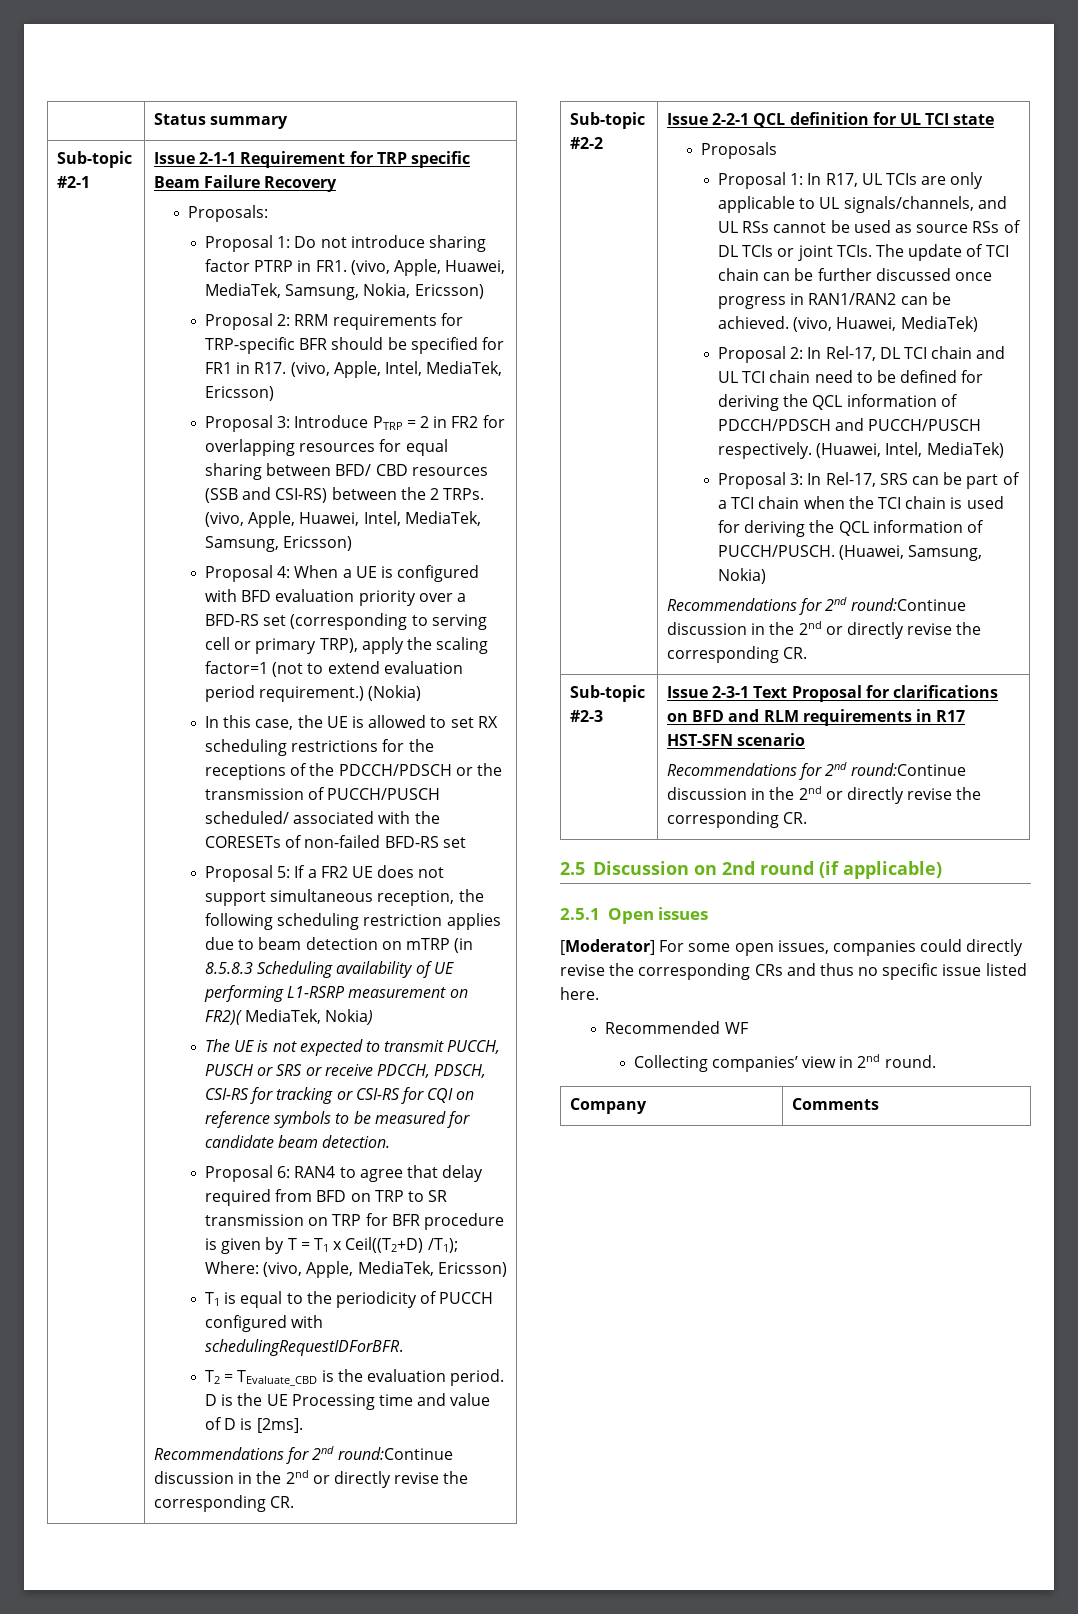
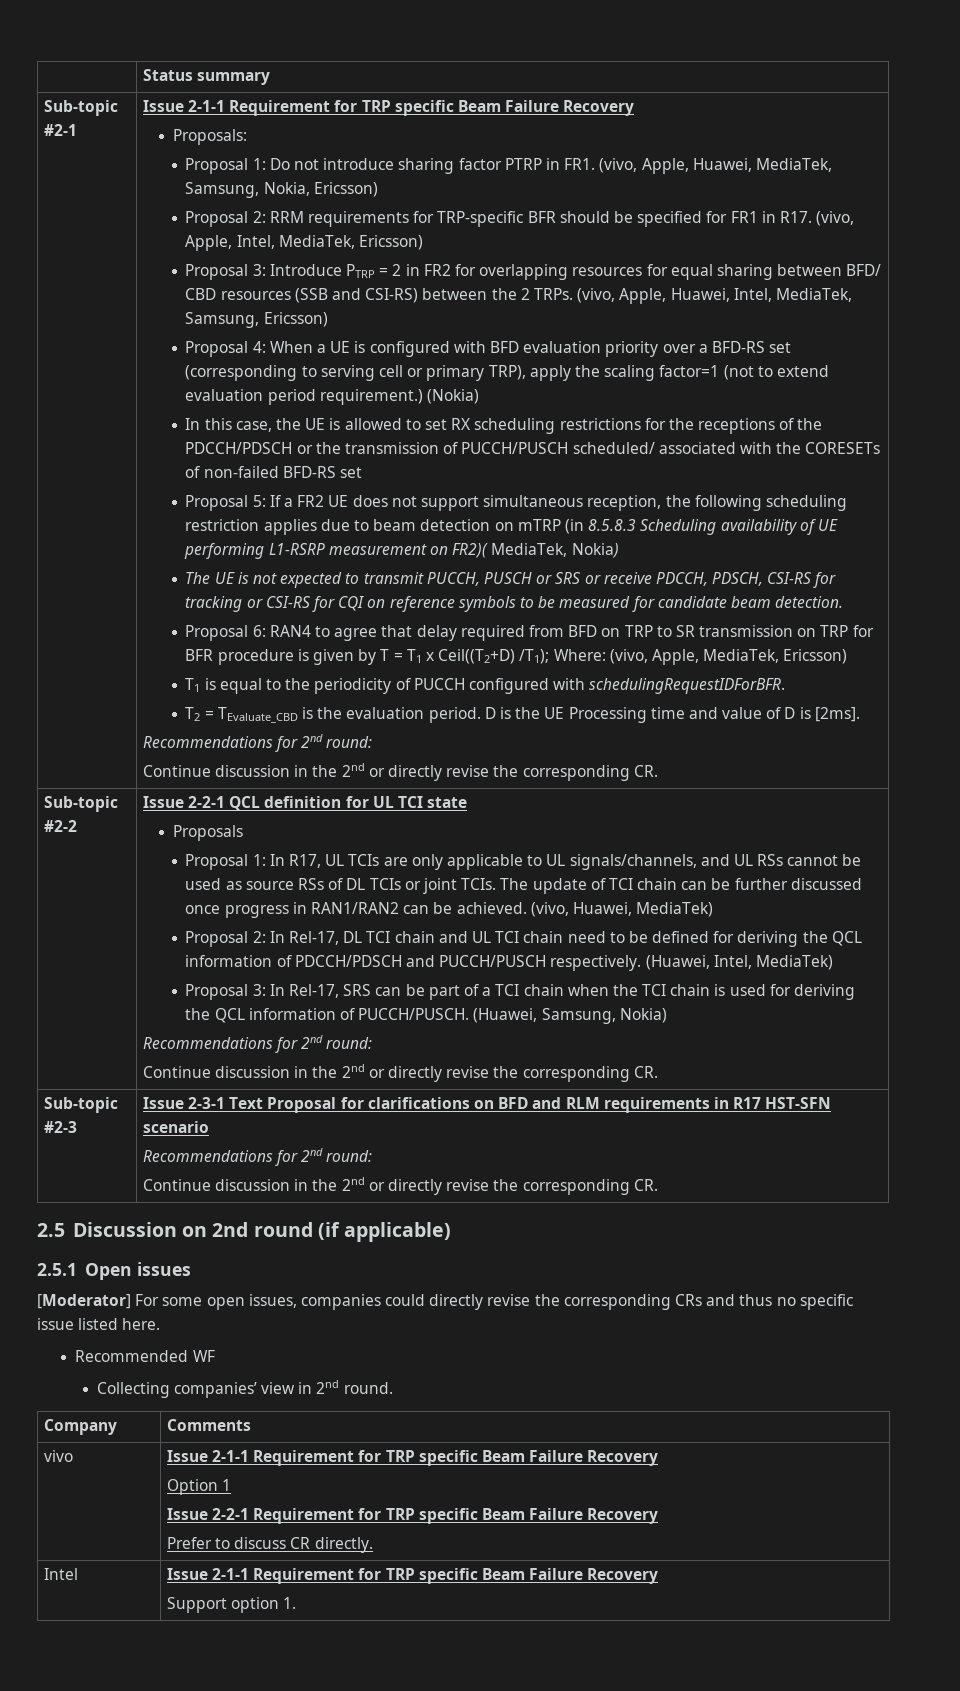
  D is the UE Processing time and value of D is [2ms].
- Recommendations for 2nd round:Continue discussion in the 2nd or directly revise the corresponding CR.
+ Recommendations for 2nd round:
+ Continue discussion in the 2nd or directly revise the corresponding CR.
  (Huawei, Samsung, Nokia)
- Recommendations for 2nd round:Continue discussion in the 2nd or directly revise the corresponding CR.
+ Recommendations for 2nd round:
+ Continue discussion in the 2nd or directly revise the corresponding CR.
  Sub-topic #2-3 | Issue 2-3-1 Text Proposal for clarifications on BFD and RLM requirements in R17 HST-SFN scenario
- Recommendations for 2nd round:Continue discussion in the 2nd or directly revise the corresponding CR.
+ Recommendations for 2nd round:
+ Continue discussion in the 2nd or directly revise the corresponding CR.
+ vivo | Issue 2-1-1 Requirement for TRP specific Beam Failure Recovery
+ Option 1
+ Issue 2-2-1 Requirement for TRP specific Beam Failure Recovery
+ Prefer to discuss CR directly.
+ Intel | Issue 2-1-1 Requirement for TRP specific Beam Failure Recovery
+ Support option 1.

